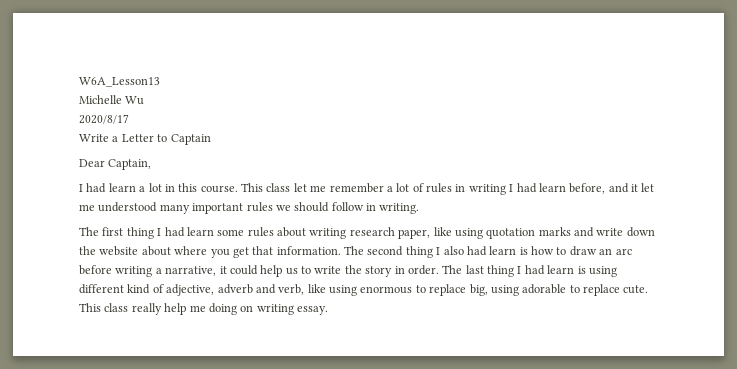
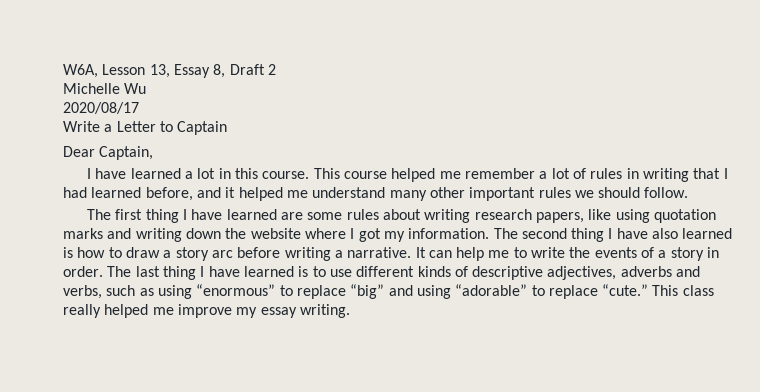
- W6A_Lesson13
+ W6A, Lesson 13, Essay 8, Draft 2
- 2020/8/17
+ 2020/08/17
- I had learn a lot in this course.
+ I have learned a lot in this course.
- This class let me remember a lot of rules in writing I had learn before, and it let me understood many important rules we should follow in writing.
+ This course helped me remember a lot of rules in writing that I had learned before, and it helped me understand many other important rules we should follow.
- The first thing I had learn some rules about writing research paper, like using quotation marks and write down the website about where you get that information.
+ The first thing I have learned are some rules about writing research papers, like using quotation marks and writing down the website where I got my information.
- The second thing I also had learn is how to draw an arc before writing a narrative, it could help us to write the story in order.
+ The second thing I have also learned is how to draw a story arc before writing a narrative. It can help me to write the events of a story in order.
- The last thing I had learn is using different kind of adjective, adverb and verb, like using enormous to replace big, using adorable to replace cute.
+ The last thing I have learned is to use different kinds of descriptive adjectives, adverbs and verbs, such as using “enormous” to replace “big” and using “adorable” to replace “cute.”
- This class really help me doing on writing essay.
+ This class really helped me improve my essay writing.

